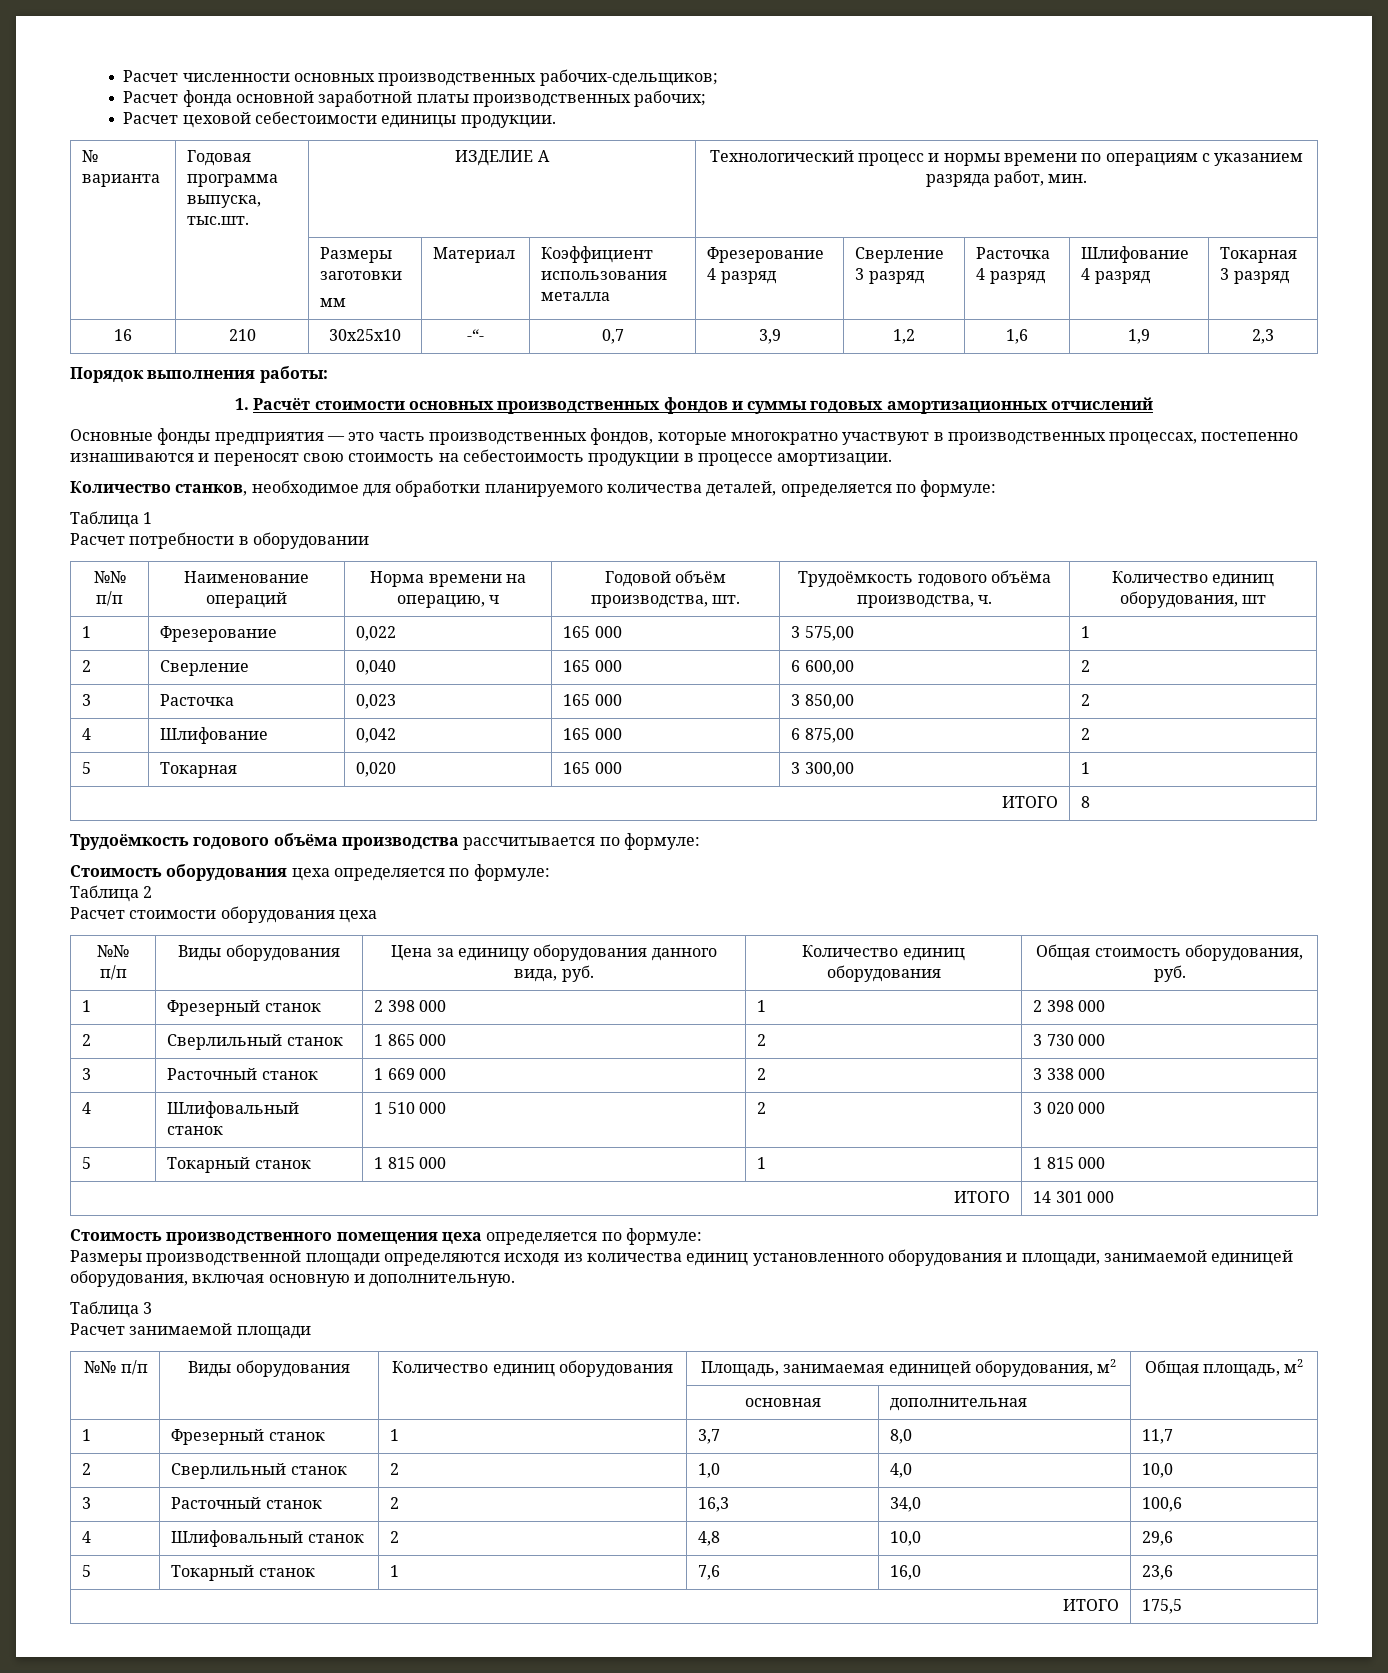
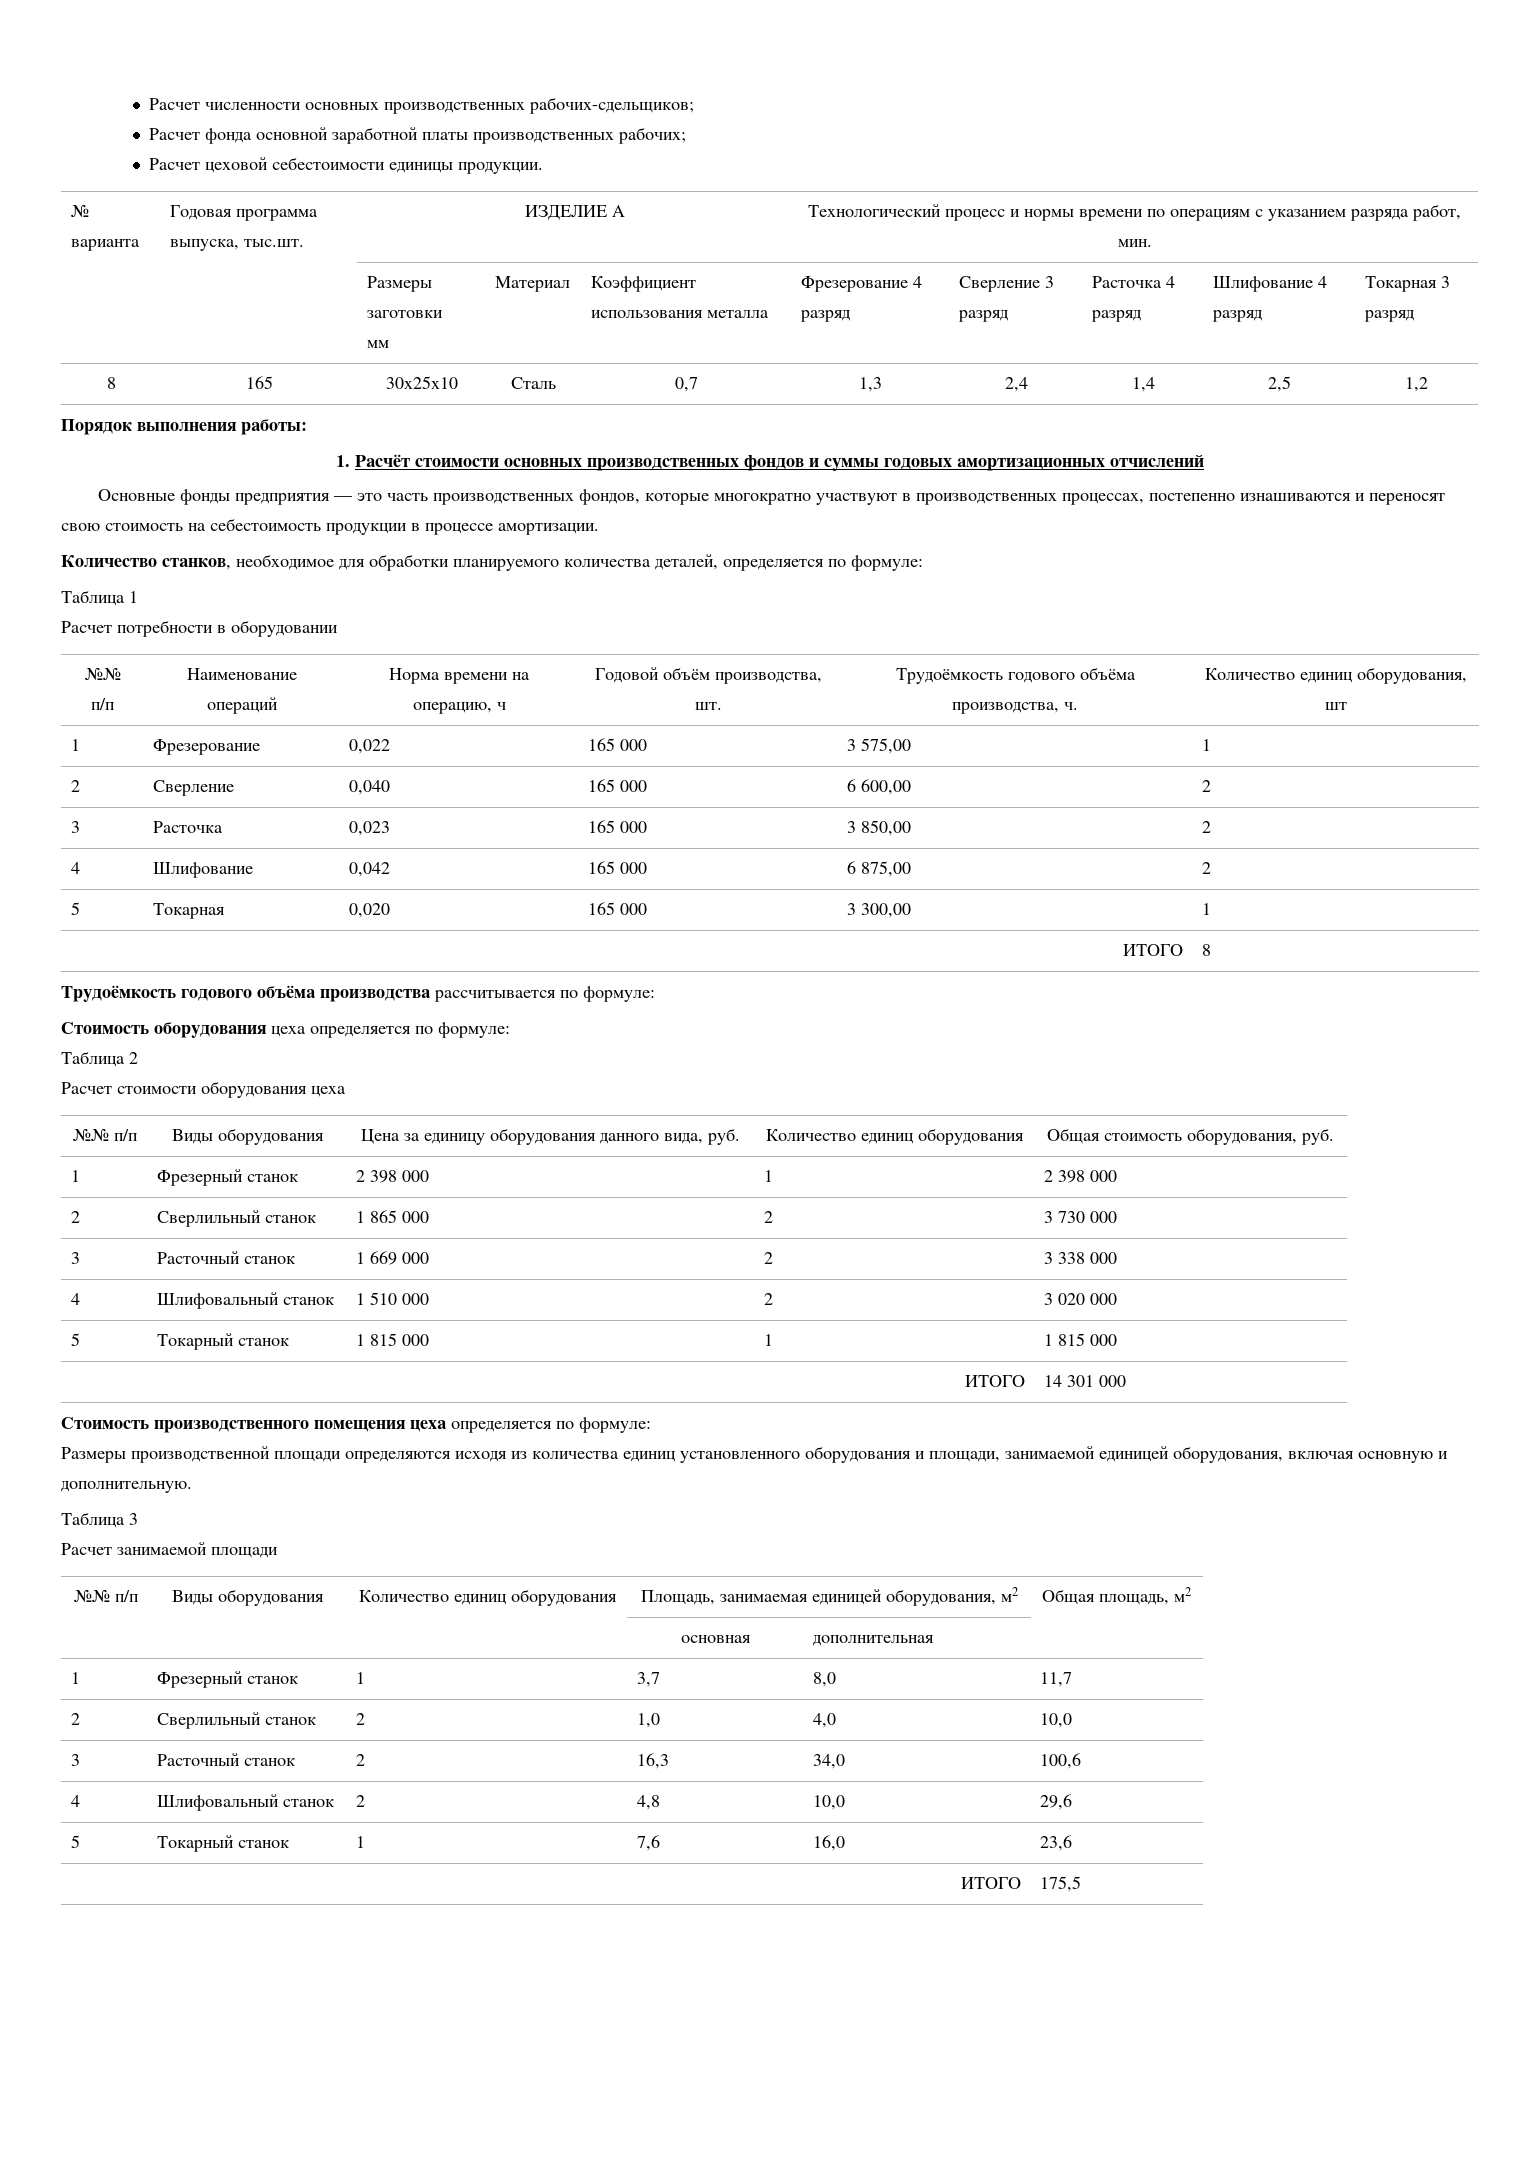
- 16 | 210 | 30х25х10 | -“- | 0,7 | 3,9 | 1,2 | 1,6 | 1,9 | 2,3
+ 8 | 165 | 30х25х10 | Сталь | 0,7 | 1,3 | 2,4 | 1,4 | 2,5 | 1,2

